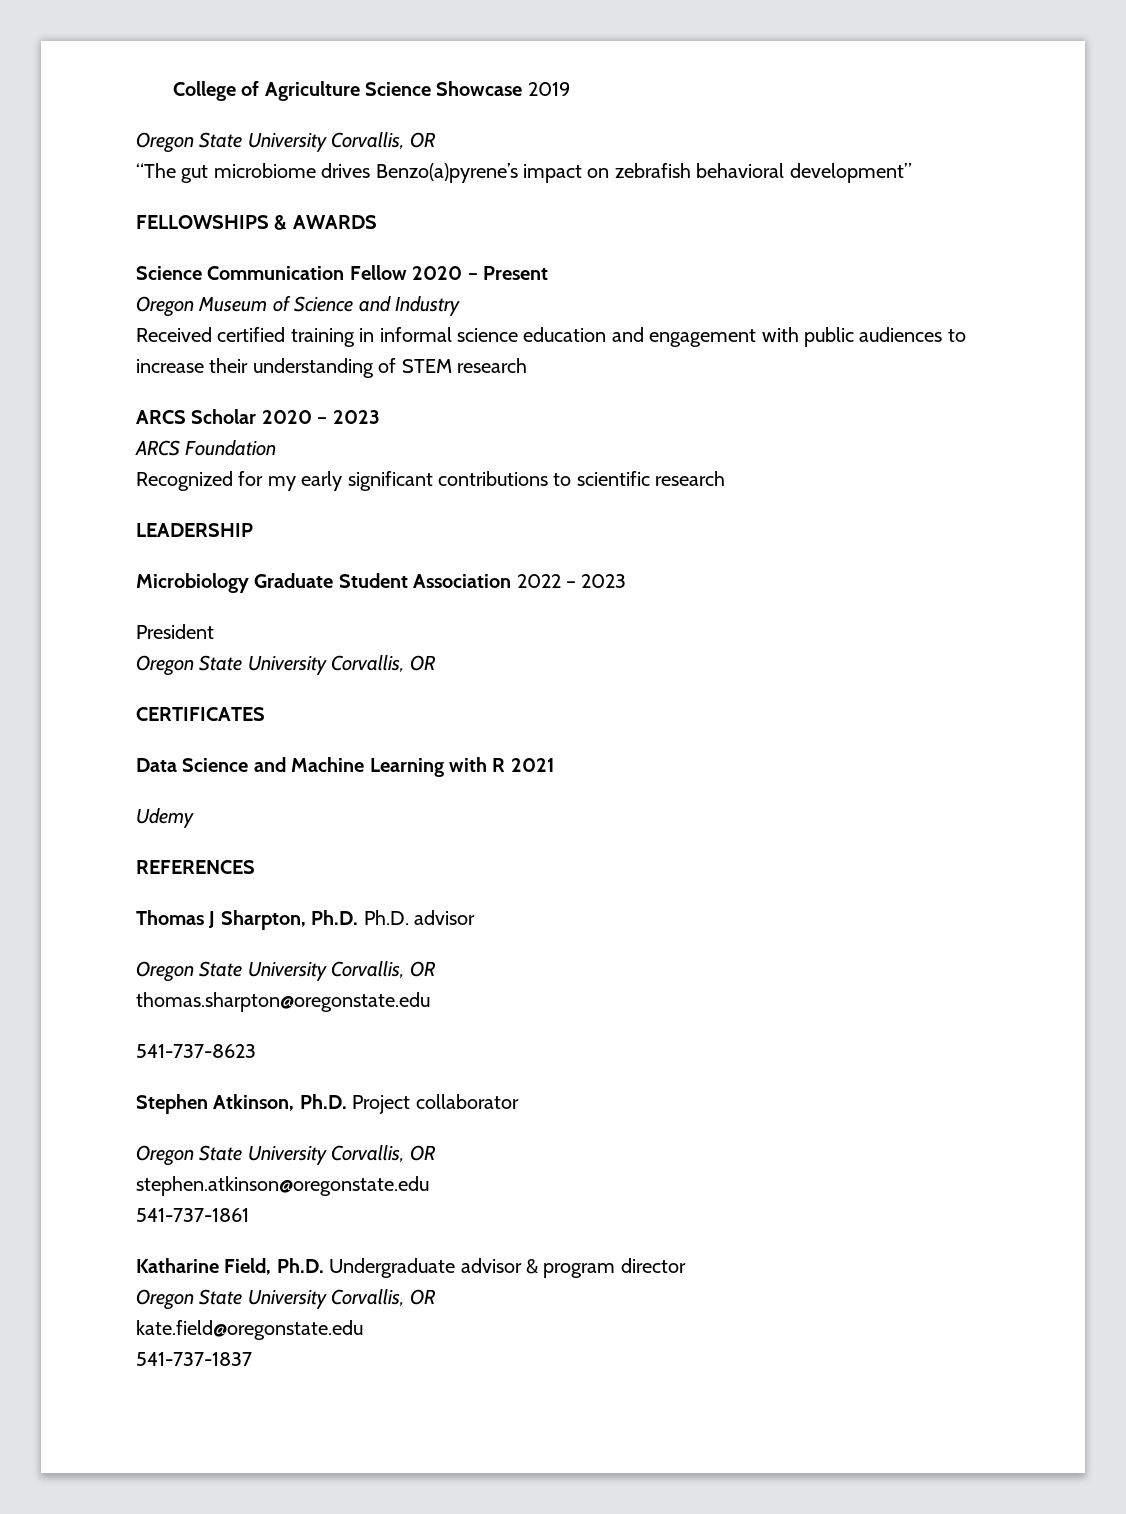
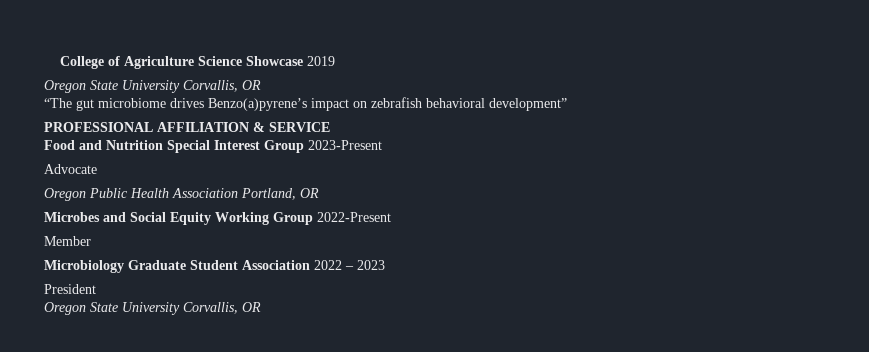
- FELLOWSHIPS & AWARDS
- Science Communication Fellow 2020 – Present
- Oregon Museum of Science and Industry
- Received certified training in informal science education and engagement with public audiences to increase their understanding of STEM research
- ARCS Scholar 2020 – 2023
- ARCS Foundation
- Recognized for my early significant contributions to scientific research
- LEADERSHIP
+ PROFESSIONAL AFFILIATION & SERVICE
+ Food and Nutrition Special Interest Group 2023-Present
+ Advocate
+ Oregon Public Health Association Portland, OR
+ Microbes and Social Equity Working Group 2022-Present
+ Member
- CERTIFICATES
- Data Science and Machine Learning with R 2021
- Udemy
- REFERENCES
- Thomas J Sharpton, Ph.D. Ph.D. advisor
- Oregon State University Corvallis, OR
- thomas.sharpton@oregonstate.edu
- 541-737-8623
- Stephen Atkinson, Ph.D. Project collaborator
- Oregon State University Corvallis, OR
- stephen.atkinson@oregonstate.edu
- 541-737-1861
- Katharine Field, Ph.D. Undergraduate advisor & program director
- Oregon State University Corvallis, OR
- kate.field@oregonstate.edu
- 541-737-1837

